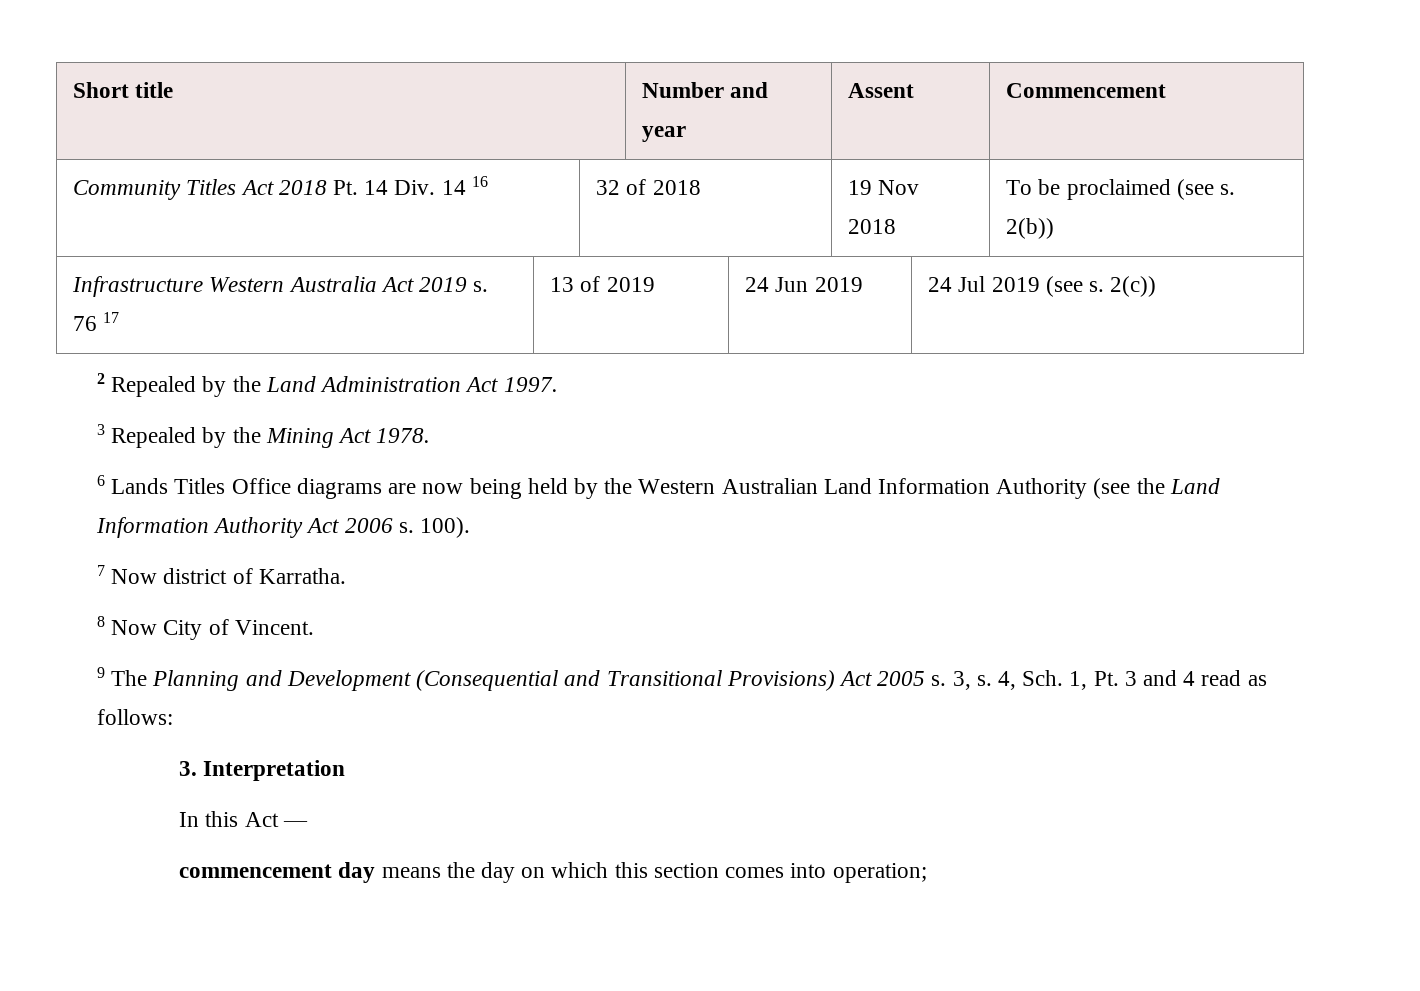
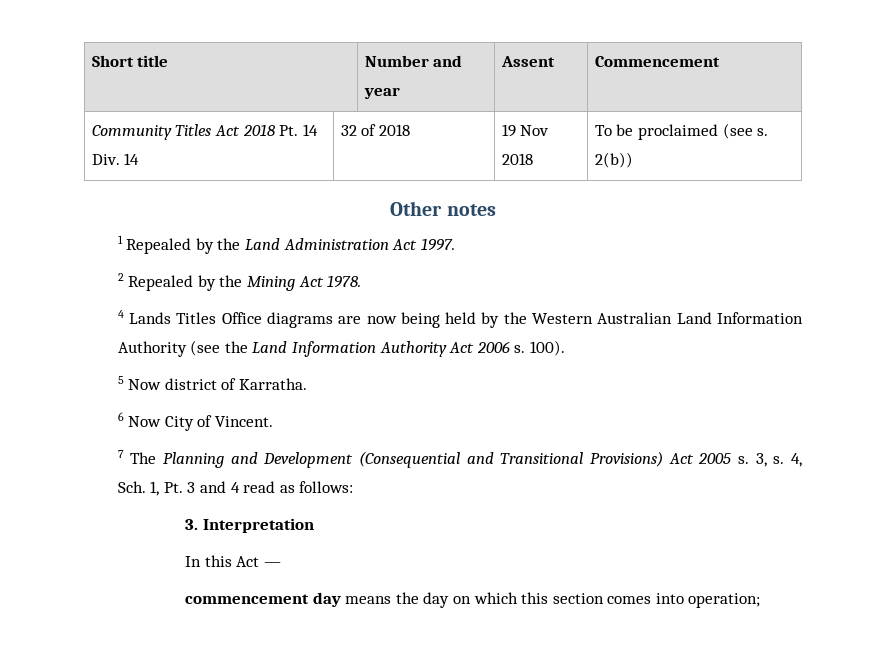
- Community Titles Act 2018 Pt. 14 Div. 14 16 | 32 of 2018 | 19 Nov 2018 | To be proclaimed (see s. 2(b))
+ Community Titles Act 2018 Pt. 14 Div. 14 | 32 of 2018 | 19 Nov 2018 | To be proclaimed (see s. 2(b))
- Infrastructure Western Australia Act 2019 s. 76 17 | 13 of 2019 | 24 Jun 2019 | 24 Jul 2019 (see s. 2(c))
- 2 Repealed by the Land Administration Act 1997.
+ Other notes
+ 1 Repealed by the Land Administration Act 1997.
- 3 Repealed by the Mining Act 1978.
+ 2 Repealed by the Mining Act 1978.
- 6 Lands Titles Office diagrams are now being held by the Western Australian Land Information Authority (see the Land Information Authority Act 2006 s.
+ 4 Lands Titles Office diagrams are now being held by the Western Australian Land Information Authority (see the Land Information Authority Act 2006 s.
- 7 Now district of Karratha.
+ 5 Now district of Karratha.
- 8 Now City of Vincent.
+ 6 Now City of Vincent.
- 9 The Planning and Development (Consequential and Transitional Provisions) Act 2005 s.
+ 7 The Planning and Development (Consequential and Transitional Provisions) Act 2005 s.

